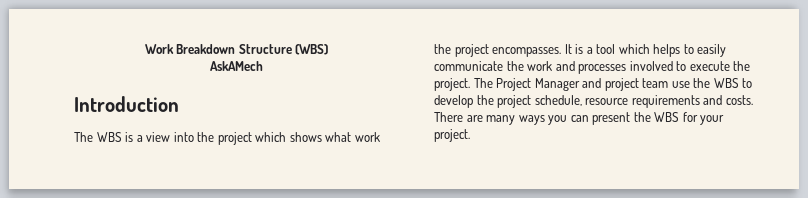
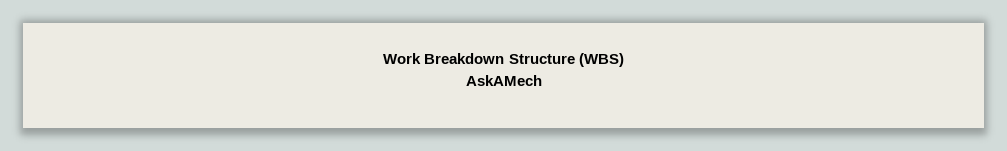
- Introduction
- The WBS is a view into the project which shows what work the project encompasses. It is a tool which helps to easily communicate the work and processes involved to execute the project. The Project Manager and project team use the WBS to develop the project schedule, resource requirements and costs. There are many ways you can present the WBS for your project.

